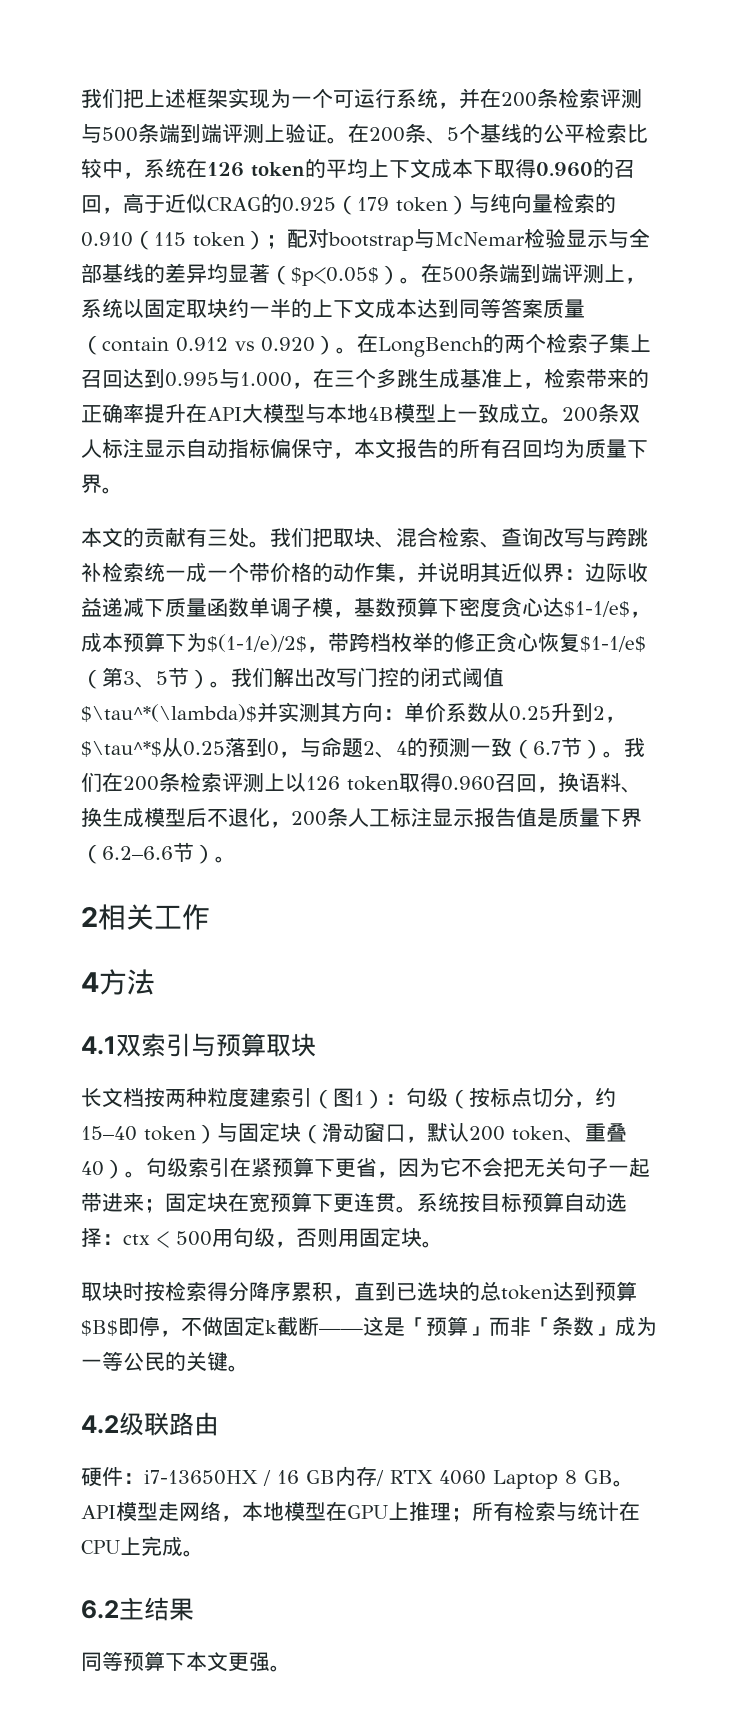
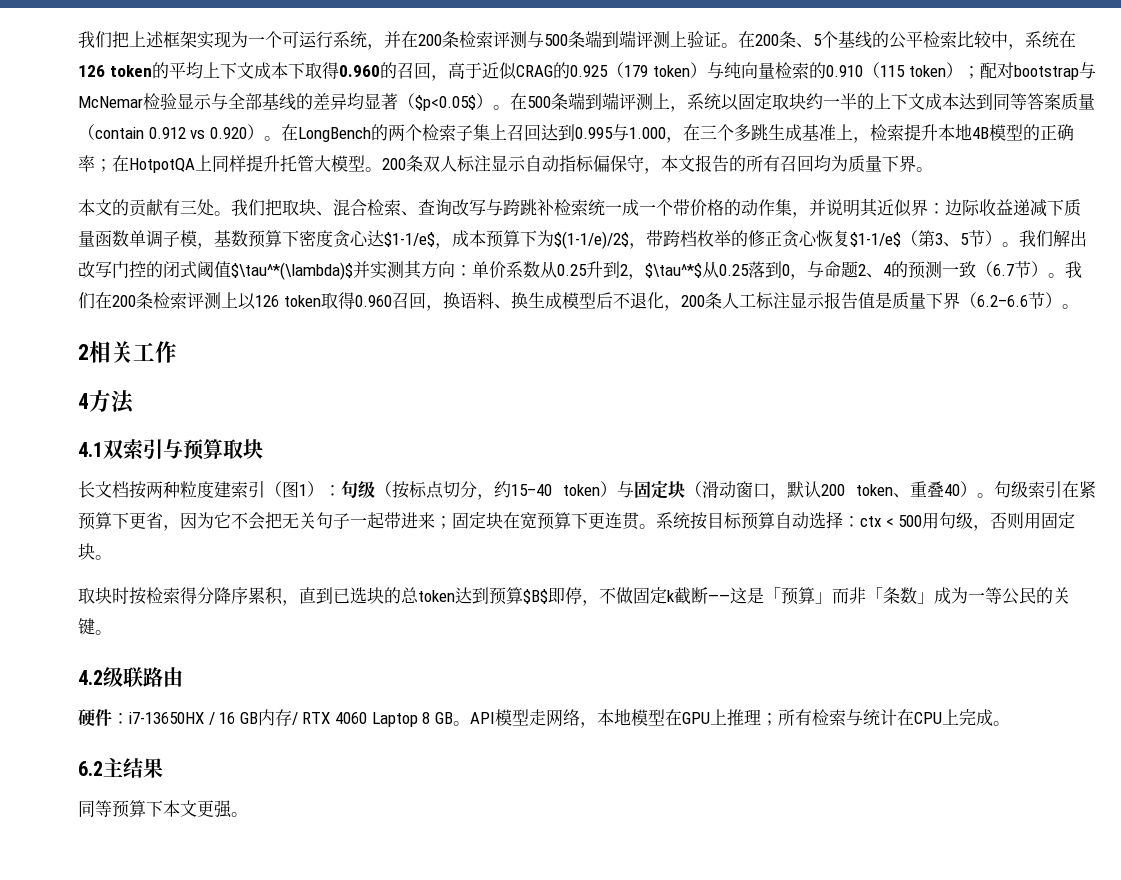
- 在LongBench的两个检索子集上召回达到0.995与1.000，在三个多跳生成基准上，检索带来的正确率提升在API大模型与本地4B模型上一致成立。
+ 在LongBench的两个检索子集上召回达到0.995与1.000，在三个多跳生成基准上，检索提升本地4B模型的正确率；在HotpotQA上同样提升托管大模型。

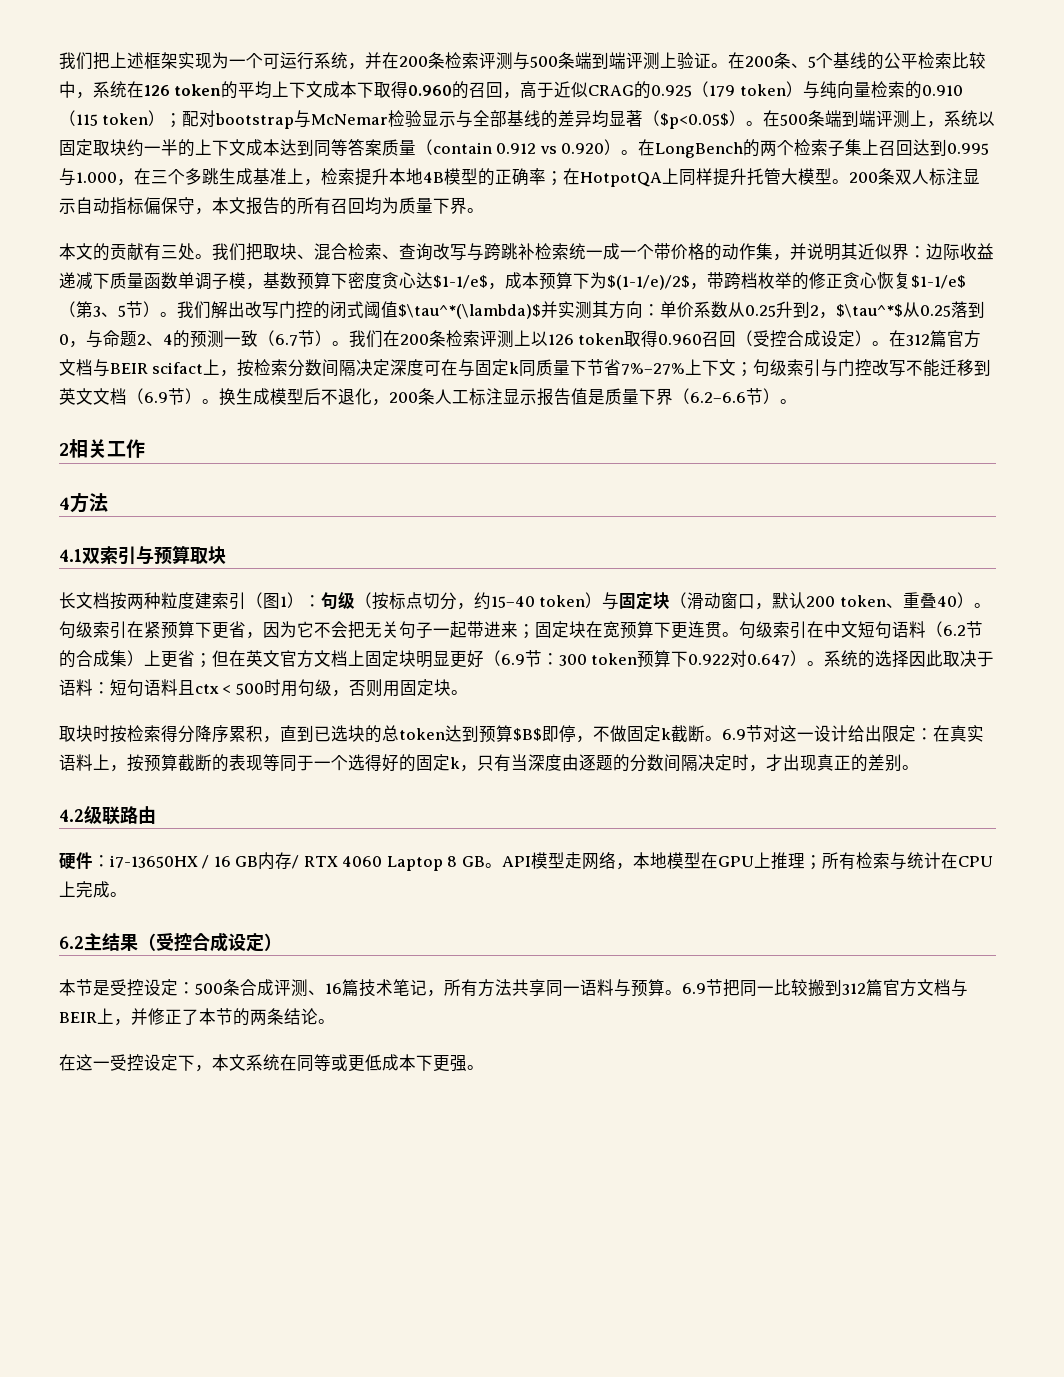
- 我们在200条检索评测上以126 token取得0.960召回，换语料、换生成模型后不退化，200条人工标注显示报告值是质量下界（6.2–6.6节）。
+ 我们在200条检索评测上以126 token取得0.960召回（受控合成设定）。在312篇官方文档与BEIR scifact上，按检索分数间隔决定深度可在与固定k同质量下节省7%–27%上下文；句级索引与门控改写不能迁移到英文文档（6.9节）。换生成模型后不退化，200条人工标注显示报告值是质量下界（6.2–6.6节）。
- 系统按目标预算自动选择：ctx < 500用句级，否则用固定块。
+ 句级索引在中文短句语料（6.2节的合成集）上更省；但在英文官方文档上固定块明显更好（6.9节：300 token预算下0.922对0.647）。系统的选择因此取决于语料：短句语料且ctx < 500时用句级，否则用固定块。
- 取块时按检索得分降序累积，直到已选块的总token达到预算$B$即停，不做固定k截断——这是「预算」而非「条数」成为一等公民的关键。
+ 取块时按检索得分降序累积，直到已选块的总token达到预算$B$即停，不做固定k截断。6.9节对这一设计给出限定：在真实语料上，按预算截断的表现等同于一个选得好的固定k，只有当深度由逐题的分数间隔决定时，才出现真正的差别。
- 6.2主结果
- 同等预算下本文更强。
+ 6.2主结果（受控合成设定）
+ 本节是受控设定：500条合成评测、16篇技术笔记，所有方法共享同一语料与预算。6.9节把同一比较搬到312篇官方文档与BEIR上，并修正了本节的两条结论。
+ 在这一受控设定下，本文系统在同等或更低成本下更强。

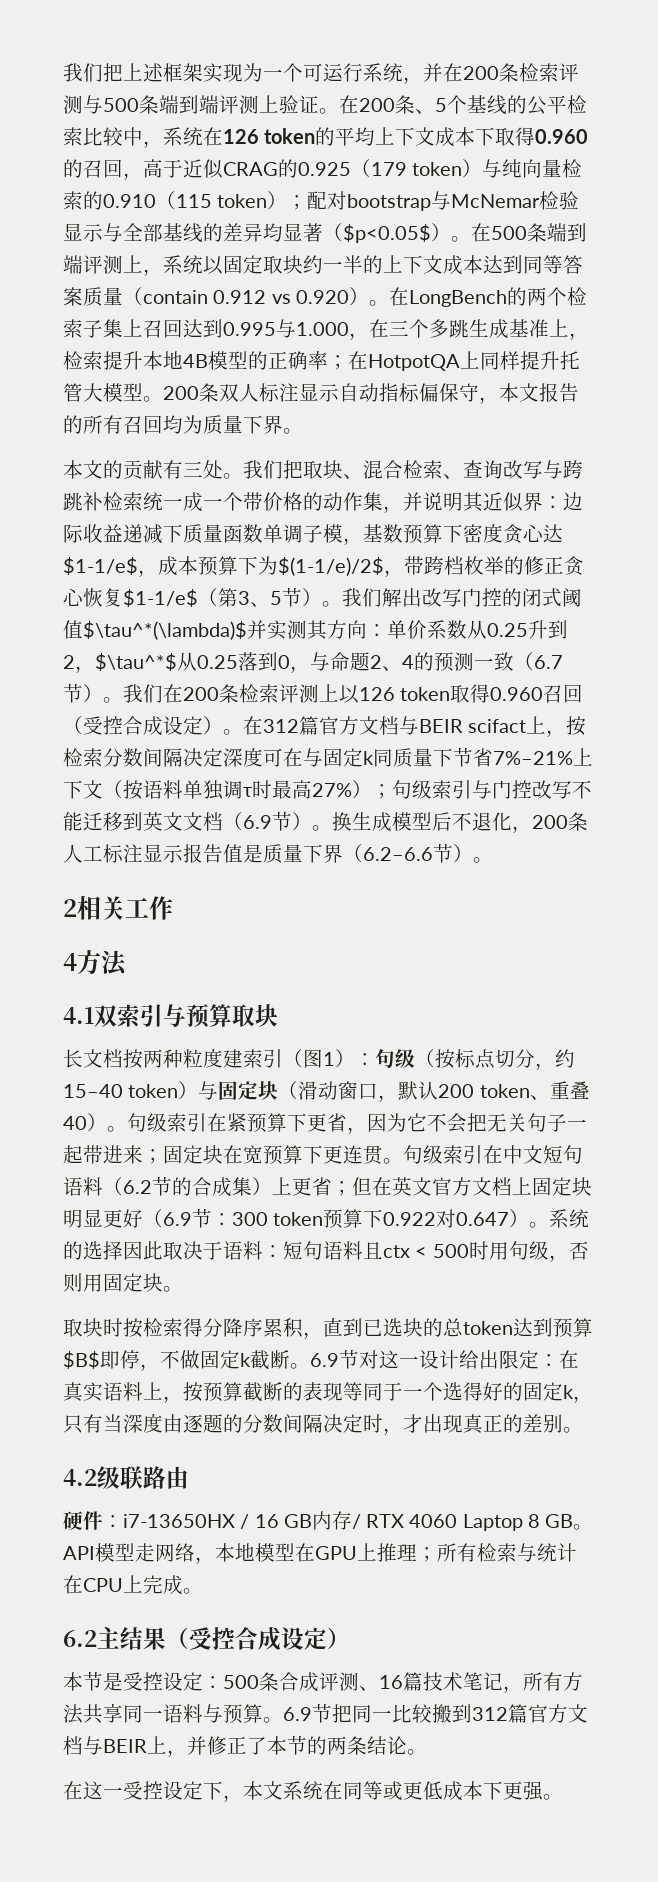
- 在312篇官方文档与BEIR scifact上，按检索分数间隔决定深度可在与固定k同质量下节省7%–27%上下文；句级索引与门控改写不能迁移到英文文档（6.9节）。
+ 在312篇官方文档与BEIR scifact上，按检索分数间隔决定深度可在与固定k同质量下节省7%–21%上下文（按语料单独调τ时最高27%）；句级索引与门控改写不能迁移到英文文档（6.9节）。

